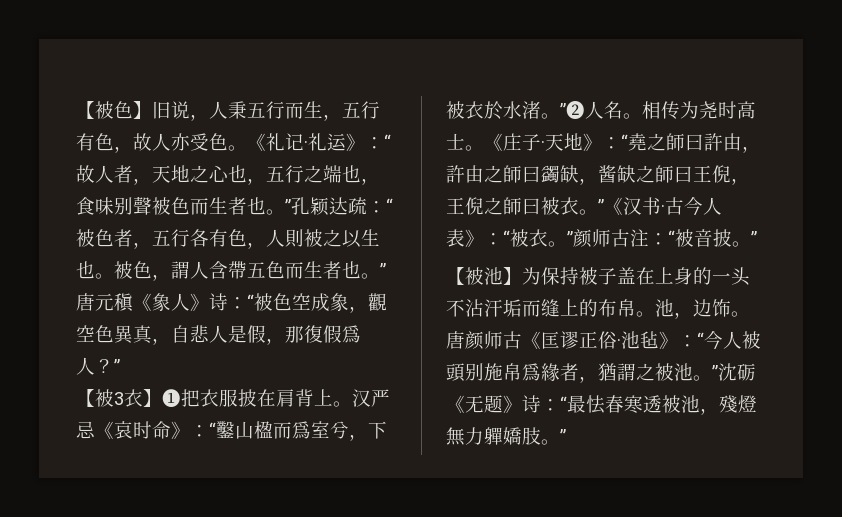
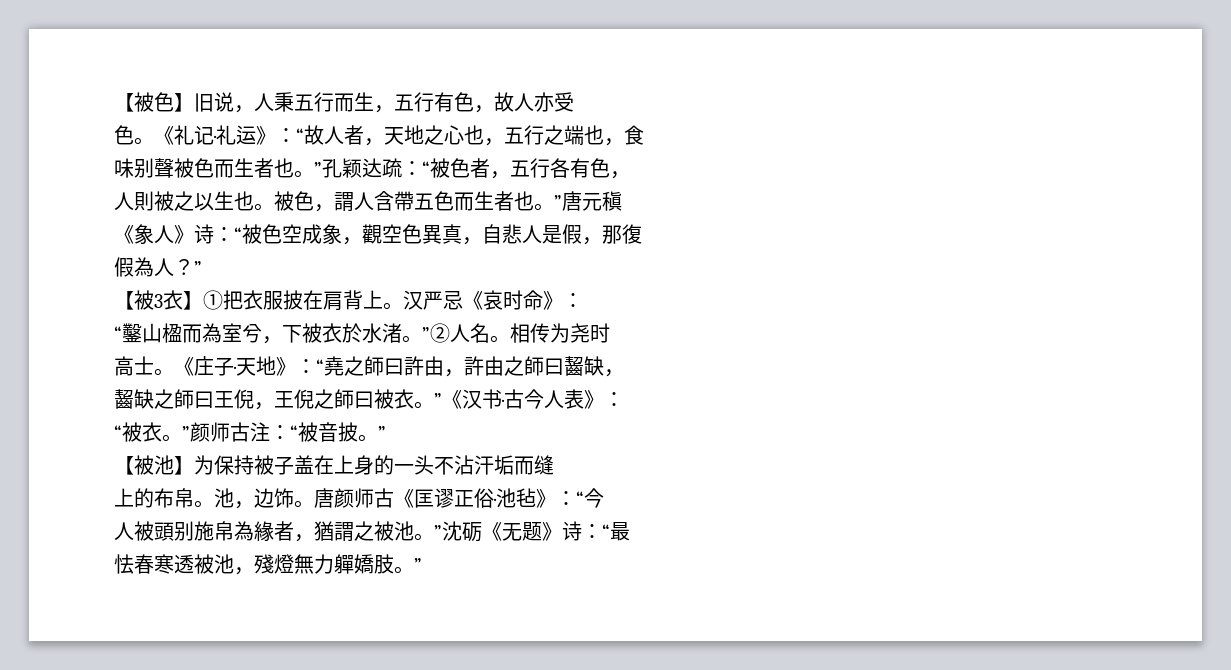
- 【被色】旧说，人秉五行而生，五行有色，故人亦受色。
+ 【被色】旧说，人秉五行而生，五行有色，故人亦受
+ 色。
- 《礼记·礼运》：“故人者，天地之心也，五行之端也，食味别聲被色而生者也。”孔颖达疏：“被色者，五行各有色，人則被之以生也。
+ 《礼记·礼运》：“故人者，天地之心也，五行之端也，食
+ 味别聲被色而生者也。”孔颖达疏：“被色者，五行各有色，
+ 人則被之以生也。
- 被色，謂人含帶五色而生者也。”唐元稹《象人》诗：“被色空成象，觀空色異真，自悲人是假，那復假爲人？”
+ 被色，謂人含帶五色而生者也。”唐元稹
+ 《象人》诗：“被色空成象，觀空色異真，自悲人是假，那復
+ 假為人？”
- 【被3衣】❶把衣服披在肩背上。
+ 【被3衣】①把衣服披在肩背上。
- 汉严忌《哀时命》：“鑿山楹而爲室兮，下被衣於水渚。”❷人名。
+ 汉严忌《哀时命》：
+ “鑿山楹而為室兮，下被衣於水渚。”②人名。
- 相传为尧时高士。
+ 相传为尧时
+ 高士。
- 《庄子·天地》：“堯之師曰許由，許由之師曰蠲缺，酱缺之師曰王倪，王倪之師曰被衣。”《汉书·古今人表》：“被衣。”颜师古注：“被音披。”
+ 《庄子·天地》：“堯之師曰許由，許由之師曰齧缺，
+ 齧缺之師曰王倪，王倪之師曰被衣。”《汉书·古今人表》：
+ “被衣。”颜师古注：“被音披。”
- 【被池】为保持被子盖在上身的一头不沾汗垢而缝上的布帛。
+ 【被池】为保持被子盖在上身的一头不沾汗垢而缝
+ 上的布帛。
- 唐颜师古《匡谬正俗·池毡》：“今人被頭别施帛爲緣者，猶謂之被池。”沈砺《无题》诗：“最怯春寒透被池，殘燈無力軃嬌肢。”
+ 唐颜师古《匡谬正俗·池毡》：“今
+ 人被頭别施帛為緣者，猶謂之被池。”沈砺《无题》诗：“最
+ 怯春寒透被池，殘燈無力軃嬌肢。”

